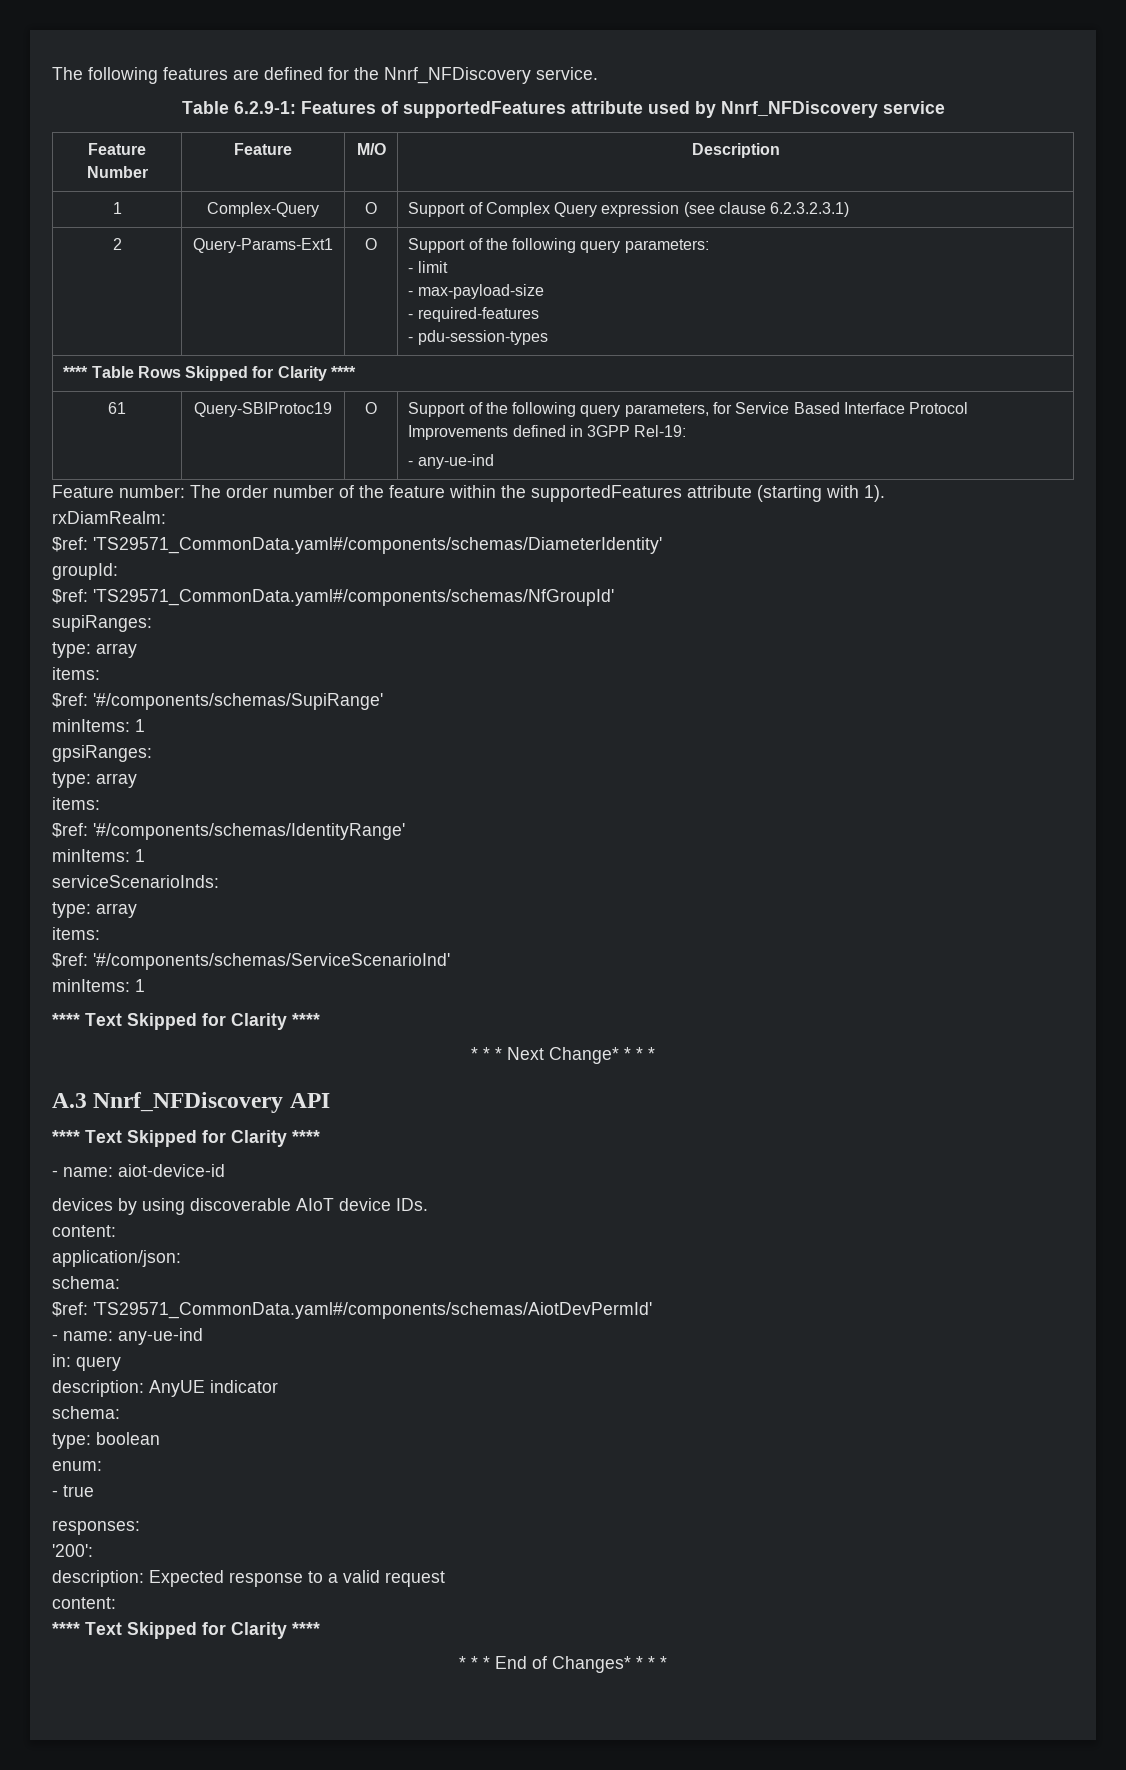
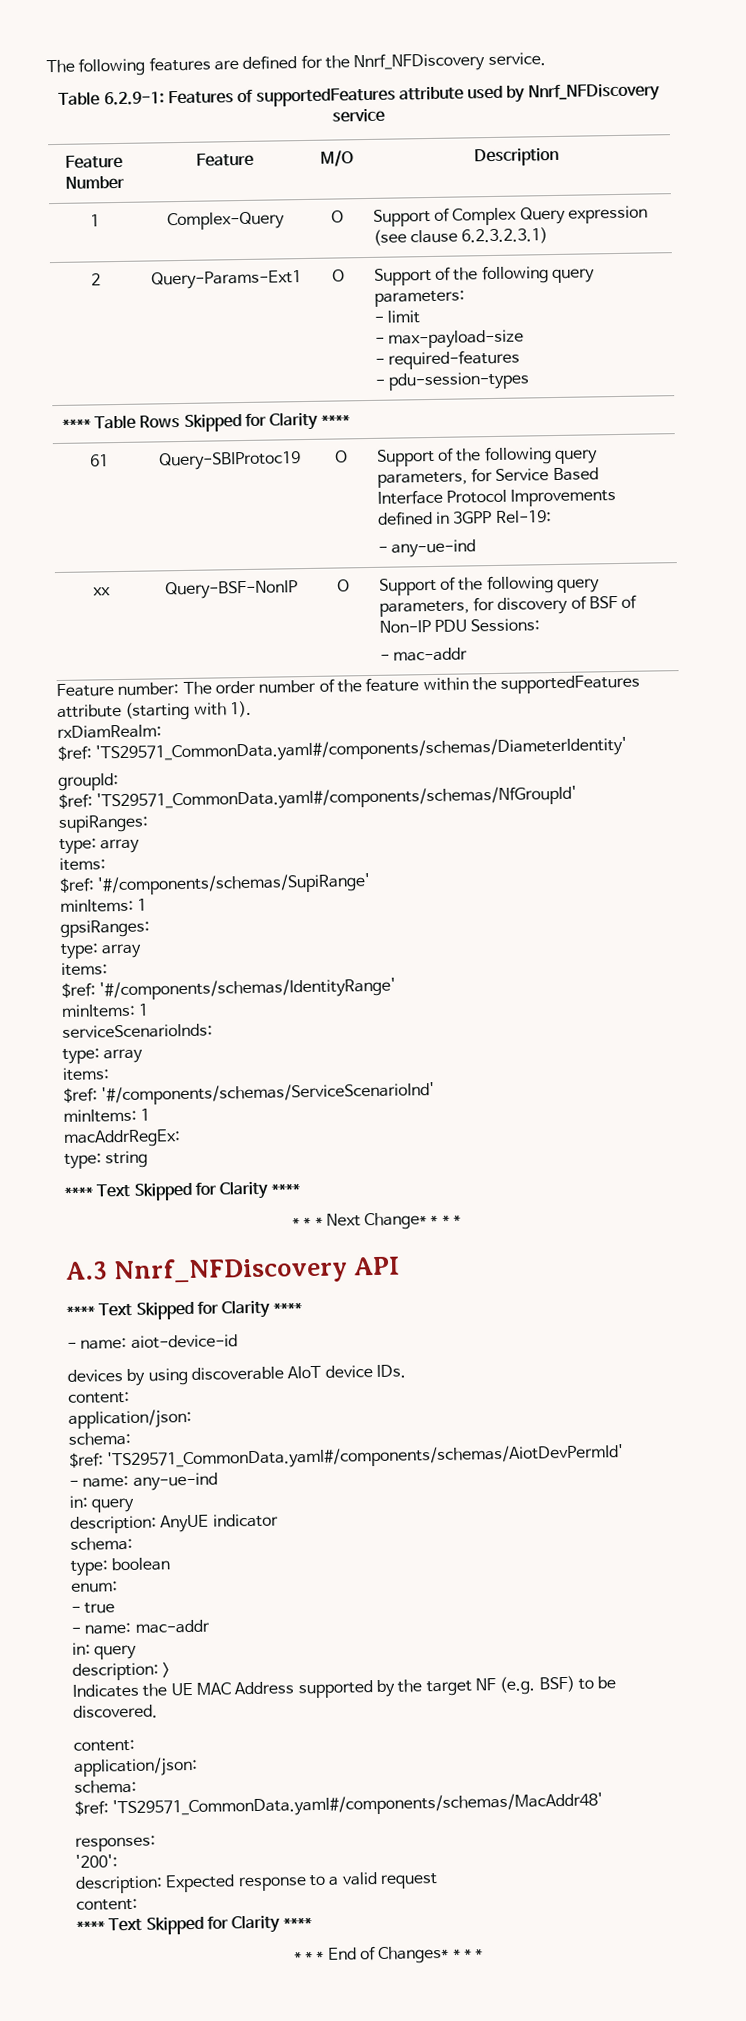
+ xx | Query-BSF-NonIP | O | Support of the following query parameters, for discovery of BSF of Non-IP PDU Sessions:
+ - mac-addr
+ macAddrRegEx:
+ type: string
+ - name: mac-addr
+ in: query
+ description: >
+ Indicates the UE MAC Address supported by the target NF (e.g. BSF) to be discovered.
+ content:
+ application/json:
+ schema:
+ $ref: 'TS29571_CommonData.yaml#/components/schemas/MacAddr48'

